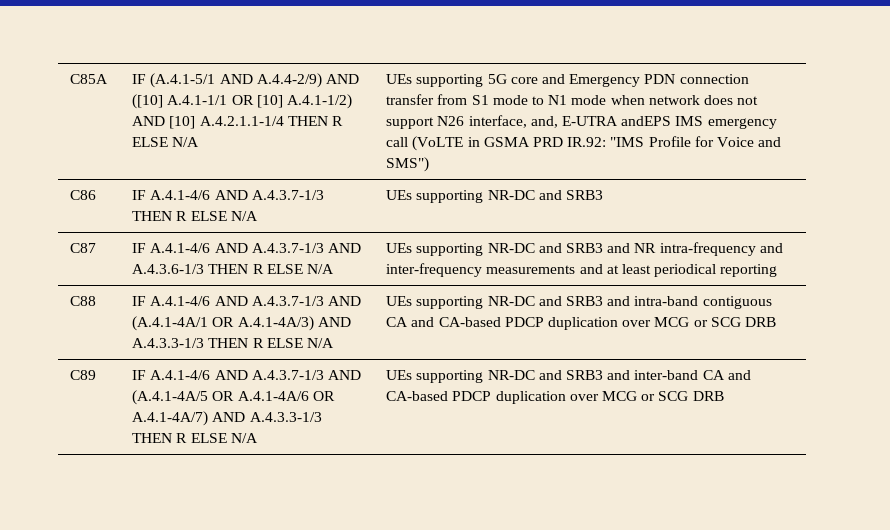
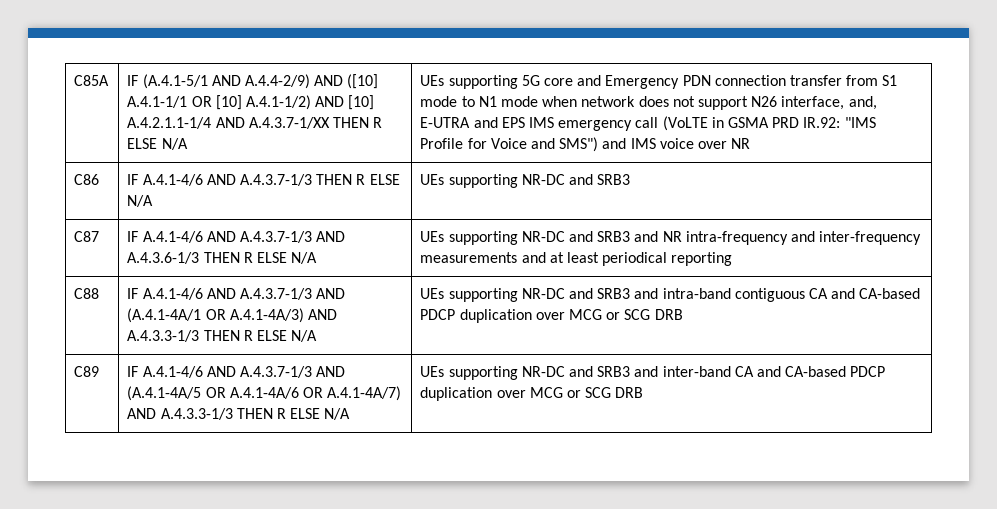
- IF (A.4.1-5/1 AND A.4.4-2/9) AND ([10] A.4.1-1/1 OR [10] A.4.1-1/2) AND [10] A.4.2.1.1-1/4 THEN R ELSE N/A
+ IF (A.4.1-5/1 AND A.4.4-2/9) AND ([10] A.4.1-1/1 OR [10] A.4.1-1/2) AND [10] A.4.2.1.1-1/4 AND A.4.3.7-1/XX THEN R ELSE N/A
- UEs supporting 5G core and Emergency PDN connection transfer from S1 mode to N1 mode when network does not support N26 interface, and, E-UTRA andEPS IMS emergency call (VoLTE in GSMA PRD IR.92: "IMS Profile for Voice and SMS")
+ UEs supporting 5G core and Emergency PDN connection transfer from S1 mode to N1 mode when network does not support N26 interface, and, E-UTRA and EPS IMS emergency call (VoLTE in GSMA PRD IR.92: "IMS Profile for Voice and SMS") and IMS voice over NR

